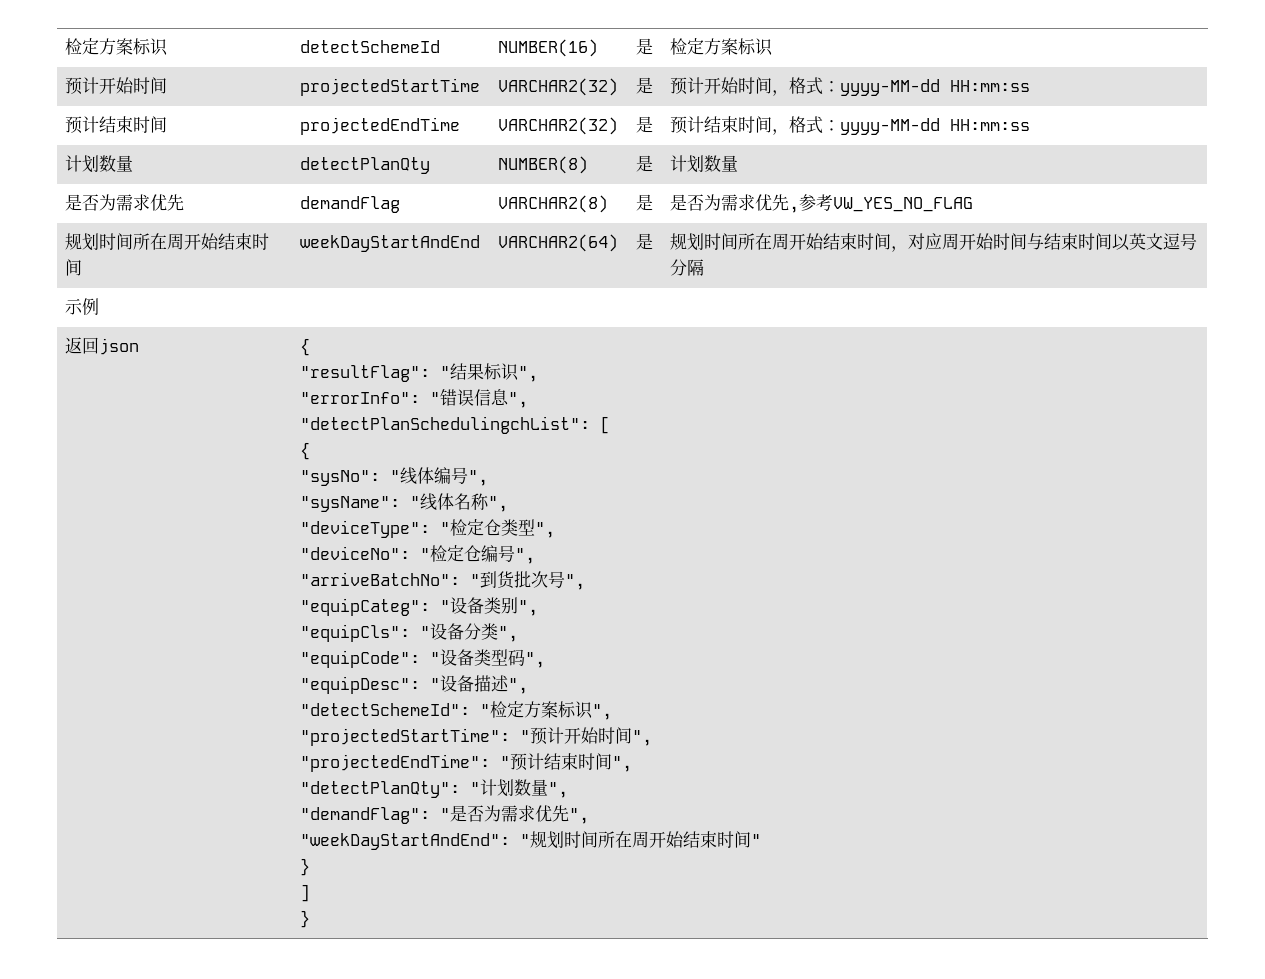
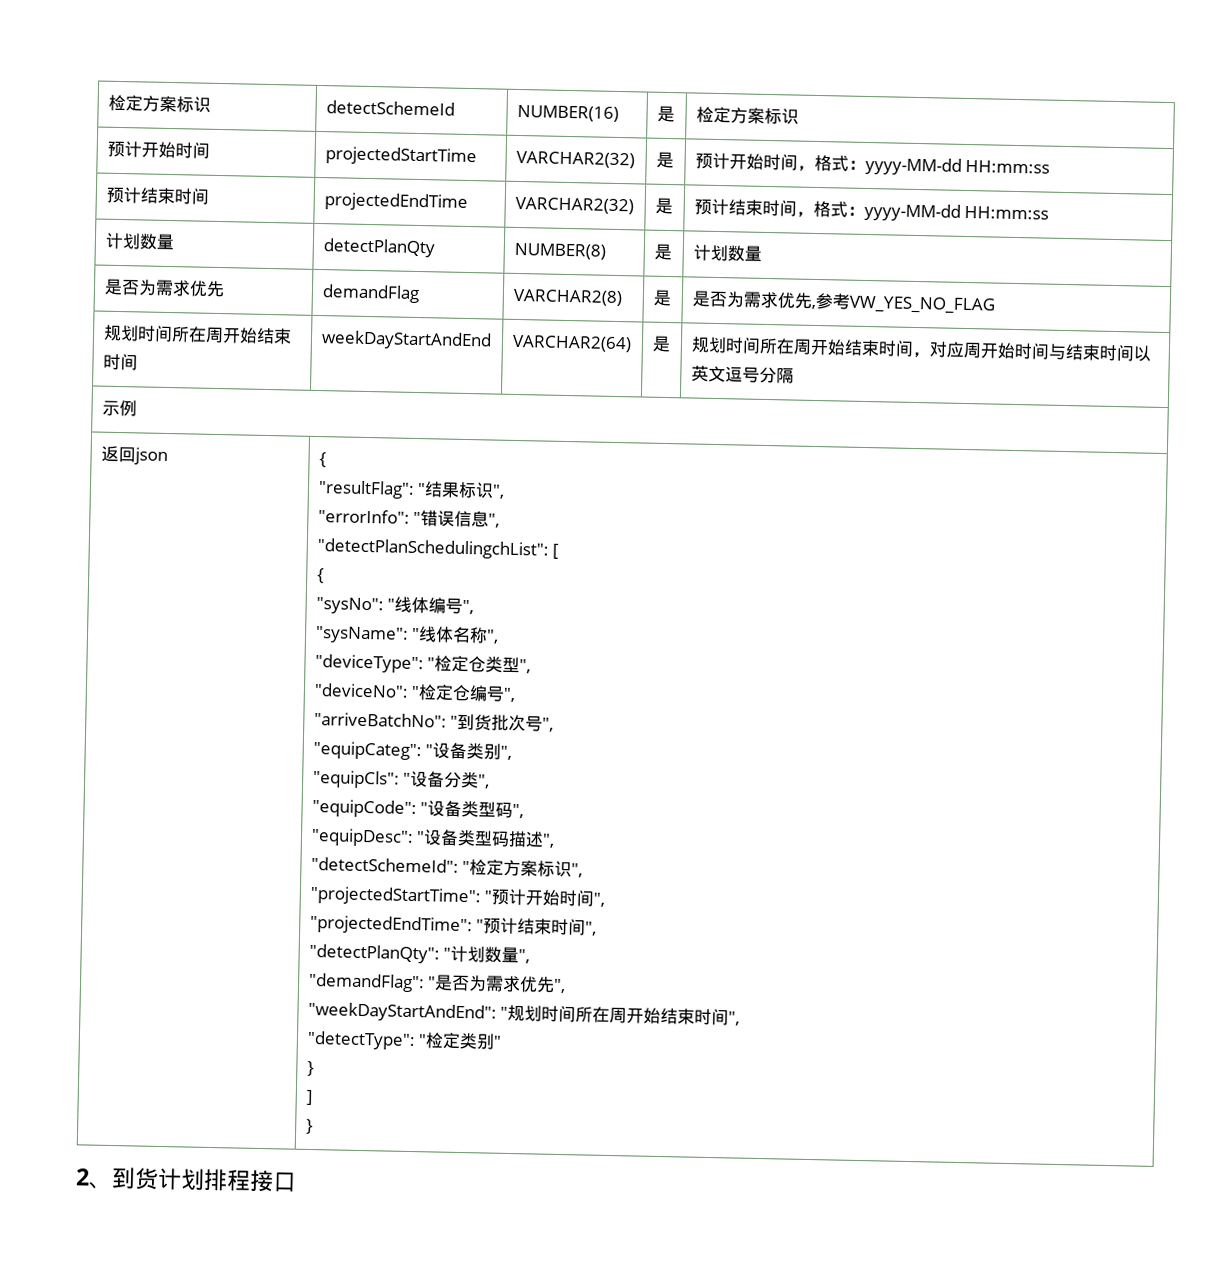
- "equipDesc": "设备描述",
+ "equipDesc": "设备类型码描述",
- "weekDayStartAndEnd": "规划时间所在周开始结束时间"
+ "weekDayStartAndEnd": "规划时间所在周开始结束时间",
+ "detectType": "检定类别"
+ 2、到货计划排程接口

